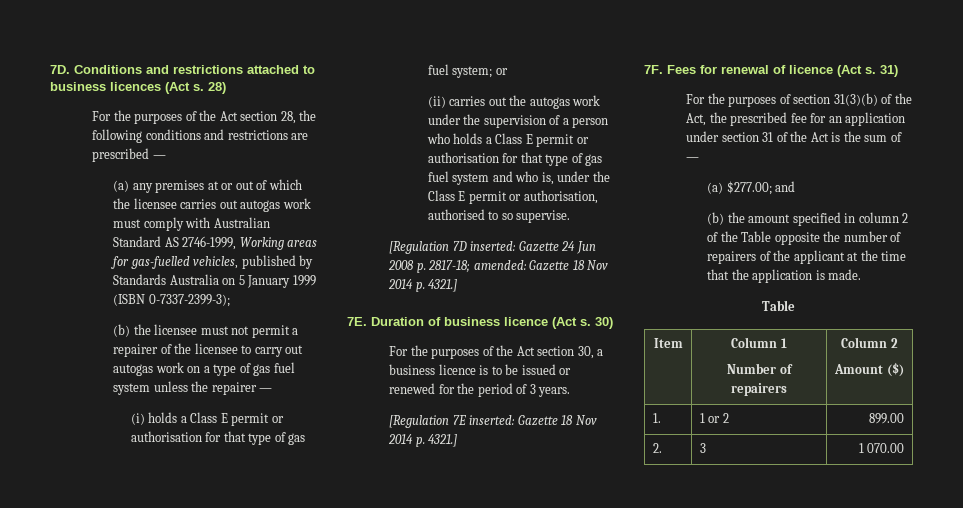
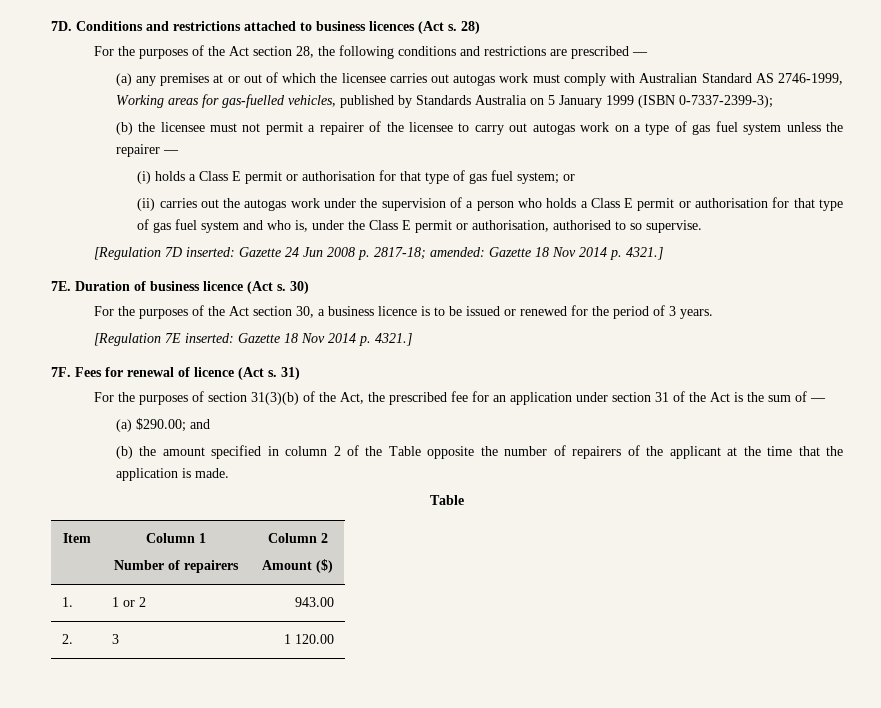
- (a) $277.00; and
+ (a) $290.00; and
- 1. | 1 or 2 | 899.00
+ 1. | 1 or 2 | 943.00
- 2. | 3 | 1 070.00
+ 2. | 3 | 1 120.00

